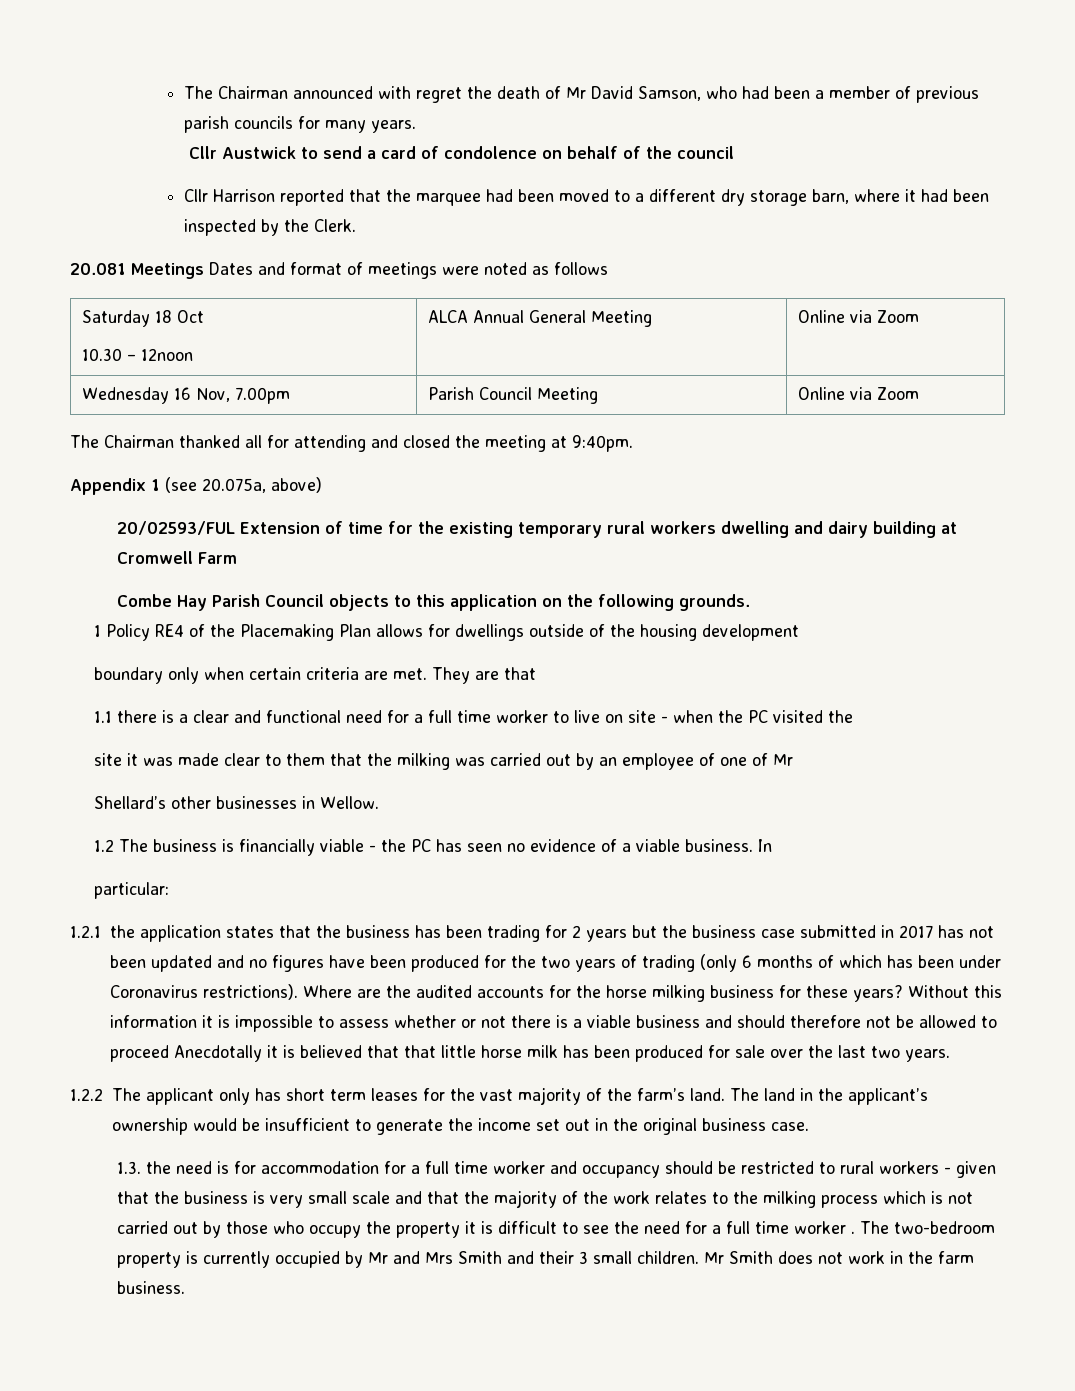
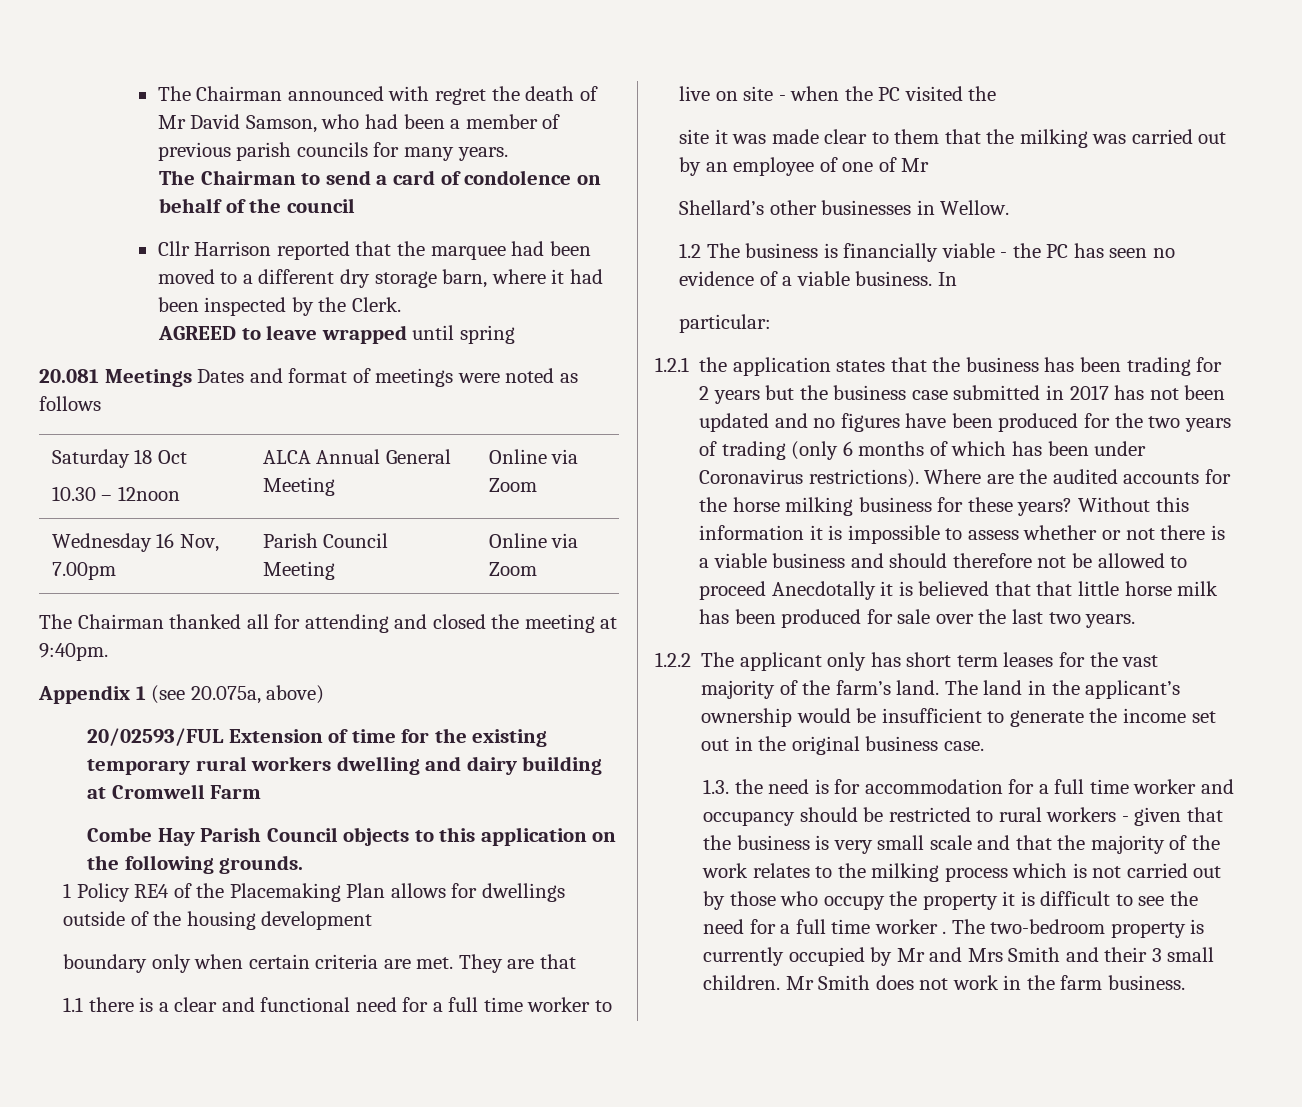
- Cllr Austwick to send a card of condolence on behalf of the council
+ The Chairman to send a card of condolence on behalf of the council
+ AGREED to leave wrapped until spring

